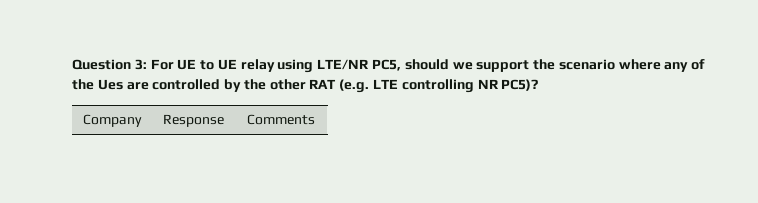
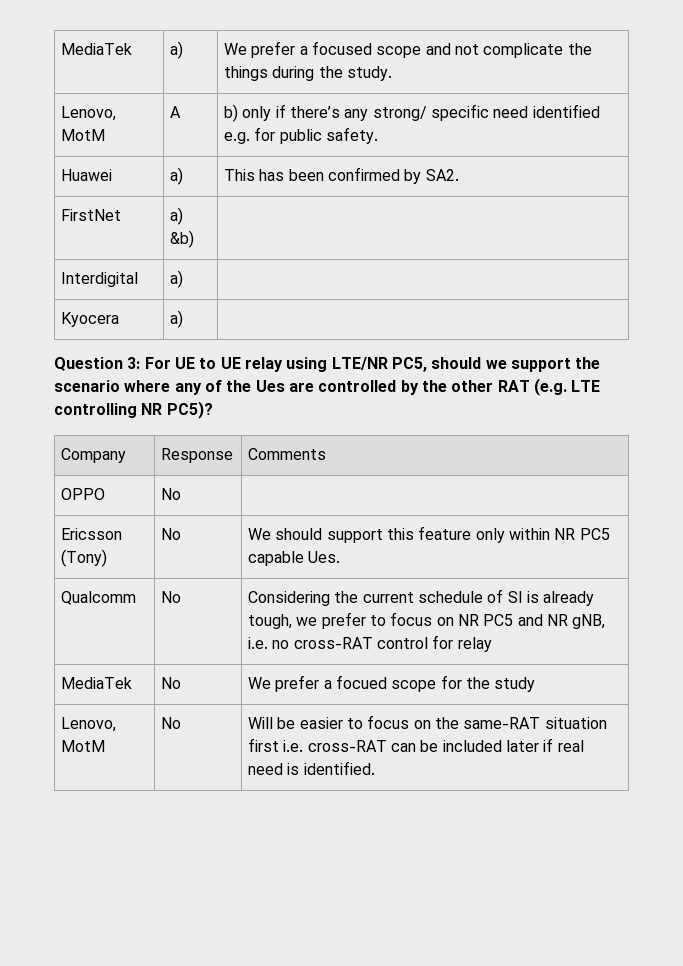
+ MediaTek | a) | We prefer a focused scope and not complicate the things during the study.
+ Lenovo, MotM | A | b) only if there’s any strong/ specific need identified e.g. for public safety.
+ Huawei | a) | This has been confirmed by SA2.
+ FirstNet | a) &b) |
+ Interdigital | a) |
+ Kyocera | a) |
+ OPPO | No |
+ Ericsson (Tony) | No | We should support this feature only within NR PC5 capable Ues.
+ Qualcomm | No | Considering the current schedule of SI is already tough, we prefer to focus on NR PC5 and NR gNB, i.e. no cross-RAT control for relay
+ MediaTek | No | We prefer a focued scope for the study
+ Lenovo, MotM | No | Will be easier to focus on the same-RAT situation first i.e. cross-RAT can be included later if real need is identified.

